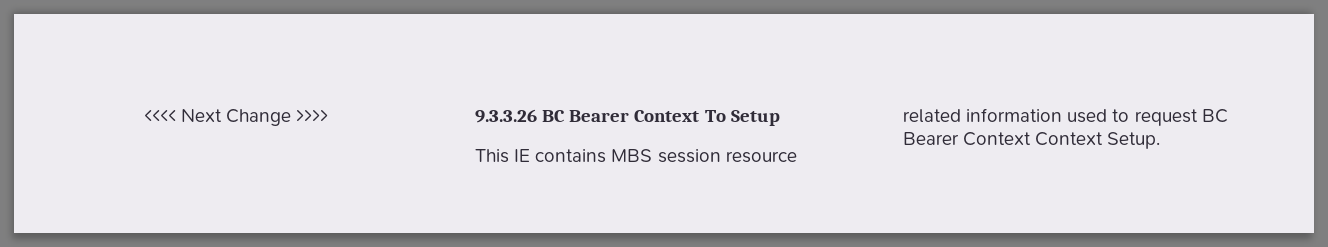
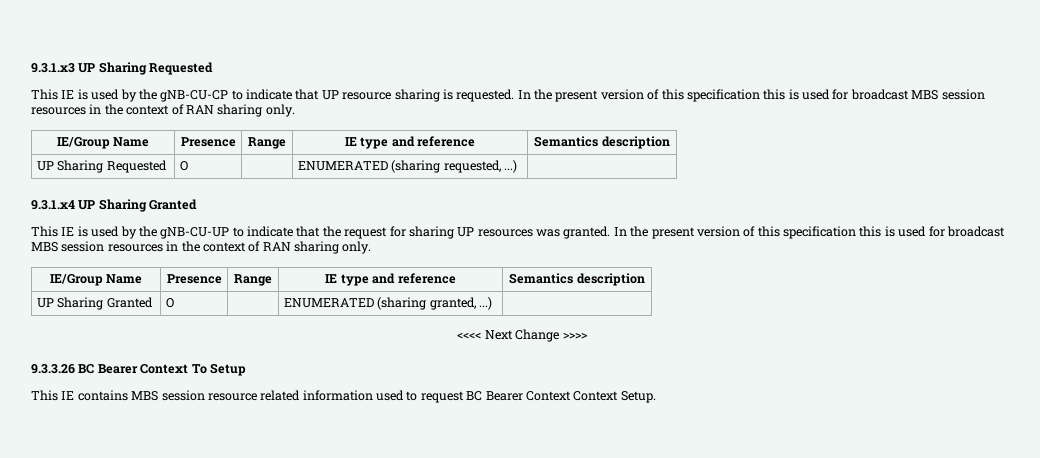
+ 9.3.1.x3 UP Sharing Requested
+ This IE is used by the gNB-CU-CP to indicate that UP resource sharing is requested. In the present version of this specification this is used for broadcast MBS session resources in the context of RAN sharing only.
+ IE/Group Name | Presence | Range | IE type and reference | Semantics description
+ UP Sharing Requested | O | | ENUMERATED (sharing requested, ...) |
+ 9.3.1.x4 UP Sharing Granted
+ This IE is used by the gNB-CU-UP to indicate that the request for sharing UP resources was granted. In the present version of this specification this is used for broadcast MBS session resources in the context of RAN sharing only.
+ IE/Group Name | Presence | Range | IE type and reference | Semantics description
+ UP Sharing Granted | O | | ENUMERATED (sharing granted, ...) |

